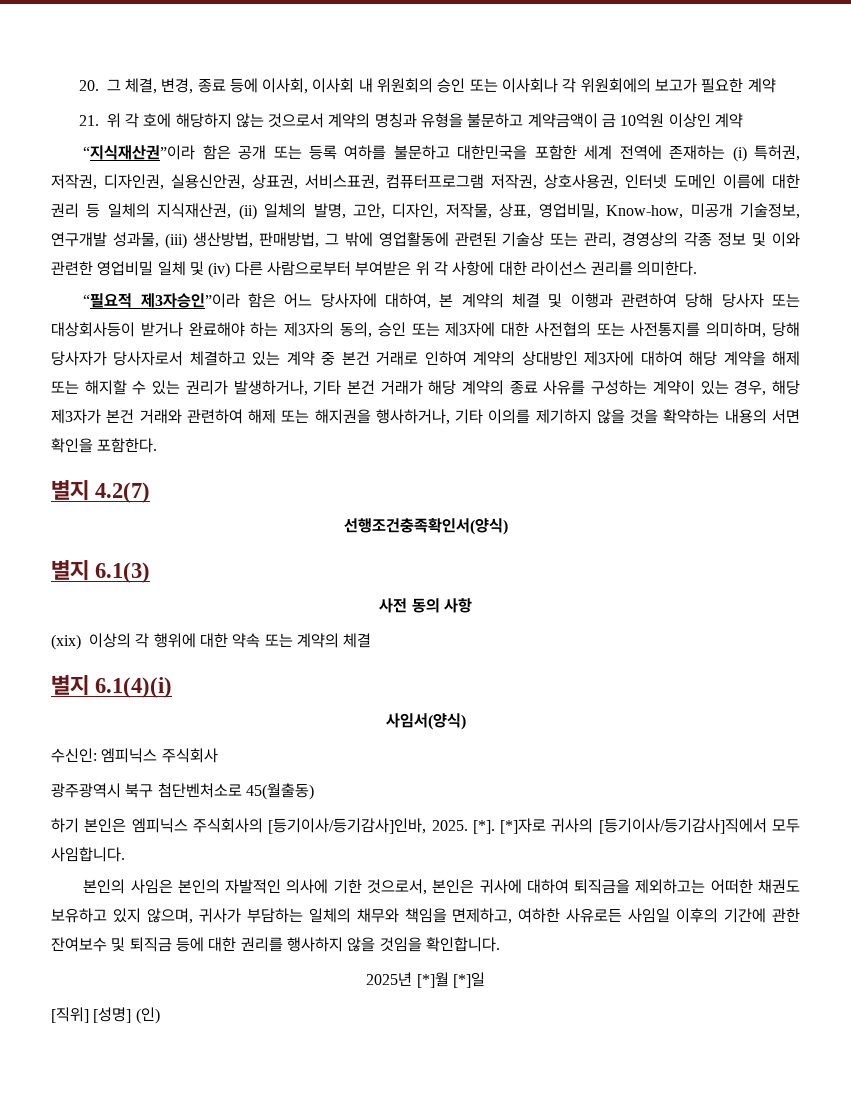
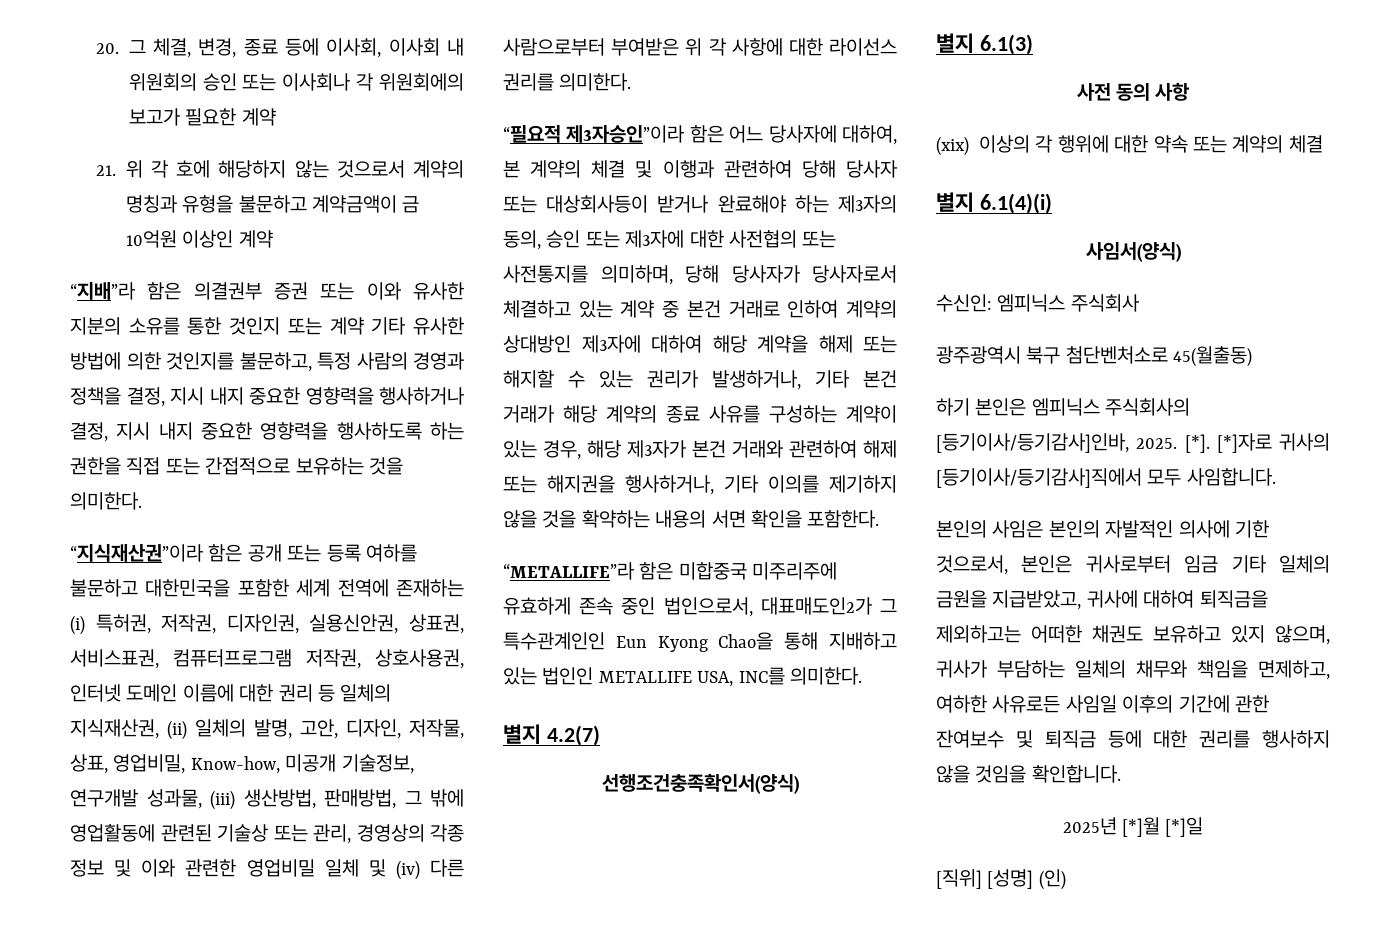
+ “지배”라 함은 의결권부 증권 또는 이와 유사한 지분의 소유를 통한 것인지 또는 계약 기타 유사한 방법에 의한 것인지를 불문하고, 특정 사람의 경영과 정책을 결정, 지시 내지 중요한 영향력을 행사하거나 결정, 지시 내지 중요한 영향력을 행사하도록 하는 권한을 직접 또는 간접적으로 보유하는 것을 의미한다.
+ “METALLIFE”라 함은 미합중국 미주리주에 유효하게 존속 중인 법인으로서, 대표매도인2가 그 특수관계인인 Eun Kyong Chao을 통해 지배하고 있는 법인인 METALLIFE USA, INC를 의미한다.
- 본인의 사임은 본인의 자발적인 의사에 기한 것으로서, 본인은 귀사에 대하여 퇴직금을 제외하고는 어떠한 채권도 보유하고 있지 않으며, 귀사가 부담하는 일체의 채무와 책임을 면제하고, 여하한 사유로든 사임일 이후의 기간에 관한 잔여보수 및 퇴직금 등에 대한 권리를 행사하지 않을 것임을 확인합니다.
+ 본인의 사임은 본인의 자발적인 의사에 기한 것으로서, 본인은 귀사로부터 임금 기타 일체의 금원을 지급받았고, 귀사에 대하여 퇴직금을 제외하고는 어떠한 채권도 보유하고 있지 않으며, 귀사가 부담하는 일체의 채무와 책임을 면제하고, 여하한 사유로든 사임일 이후의 기간에 관한 잔여보수 및 퇴직금 등에 대한 권리를 행사하지 않을 것임을 확인합니다.

